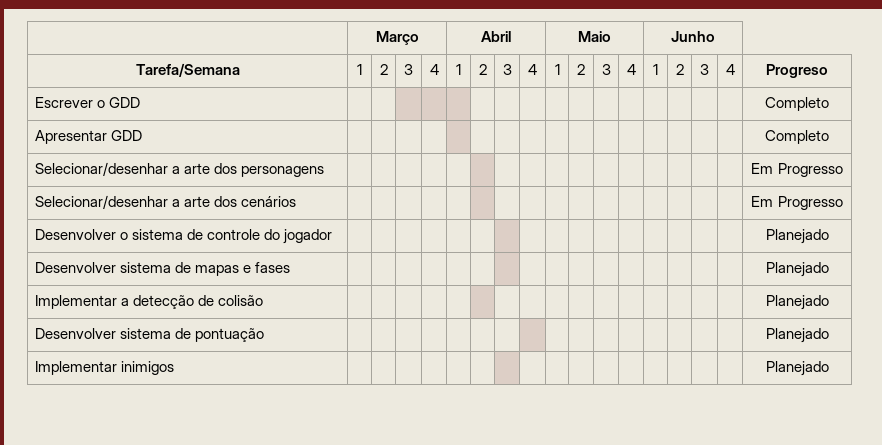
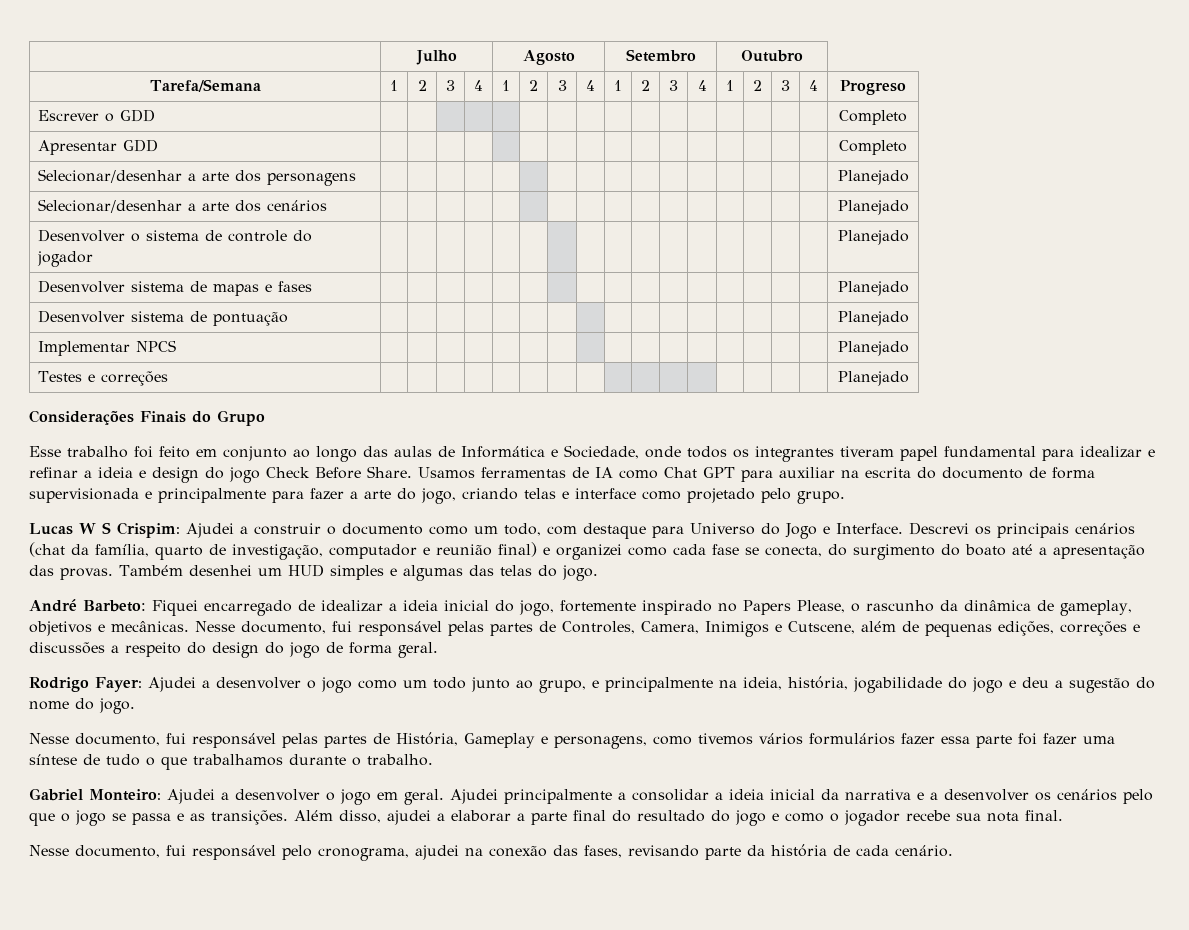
- | Março | Abril | Maio | Junho
+ | Julho | Agosto | Setembro | Outubro
- Selecionar/desenhar a arte dos personagens | | | | | | | | | | | | | | | | | Em Progresso
+ Selecionar/desenhar a arte dos personagens | | | | | | | | | | | | | | | | | Planejado
- Selecionar/desenhar a arte dos cenários | | | | | | | | | | | | | | | | | Em Progresso
+ Selecionar/desenhar a arte dos cenários | | | | | | | | | | | | | | | | | Planejado
- Implementar a detecção de colisão | | | | | | | | | | | | | | | | | Planejado
- Implementar inimigos | | | | | | | | | | | | | | | | | Planejado
+ Implementar NPCS | | | | | | | | | | | | | | | | | Planejado
+ Testes e correções | | | | | | | | | | | | | | | | | Planejado
+ Considerações Finais do Grupo
+ Esse trabalho foi feito em conjunto ao longo das aulas de Informática e Sociedade, onde todos os integrantes tiveram papel fundamental para idealizar e refinar a ideia e design do jogo Check Before Share. Usamos ferramentas de IA como Chat GPT para auxiliar na escrita do documento de forma supervisionada e principalmente para fazer a arte do jogo, criando telas e interface como projetado pelo grupo.
+ Lucas W S Crispim: Ajudei a construir o documento como um todo, com destaque para Universo do Jogo e Interface. Descrevi os principais cenários (chat da família, quarto de investigação, computador e reunião final) e organizei como cada fase se conecta, do surgimento do boato até a apresentação das provas. Também desenhei um HUD simples e algumas das telas do jogo.
+ André Barbeto: Fiquei encarregado de idealizar a ideia inicial do jogo, fortemente inspirado no Papers Please, o rascunho da dinâmica de gameplay, objetivos e mecânicas. Nesse documento, fui responsável pelas partes de Controles, Camera, Inimigos e Cutscene, além de pequenas edições, correções e discussões a respeito do design do jogo de forma geral.
+ Rodrigo Fayer: Ajudei a desenvolver o jogo como um todo junto ao grupo, e principalmente na ideia, história, jogabilidade do jogo e deu a sugestão do nome do jogo.
+ Nesse documento, fui responsável pelas partes de História, Gameplay e personagens, como tivemos vários formulários fazer essa parte foi fazer uma síntese de tudo o que trabalhamos durante o trabalho.
+ Gabriel Monteiro: Ajudei a desenvolver o jogo em geral. Ajudei principalmente a consolidar a ideia inicial da narrativa e a desenvolver os cenários pelo que o jogo se passa e as transições. Além disso, ajudei a elaborar a parte final do resultado do jogo e como o jogador recebe sua nota final.
+ Nesse documento, fui responsável pelo cronograma, ajudei na conexão das fases, revisando parte da história de cada cenário.

